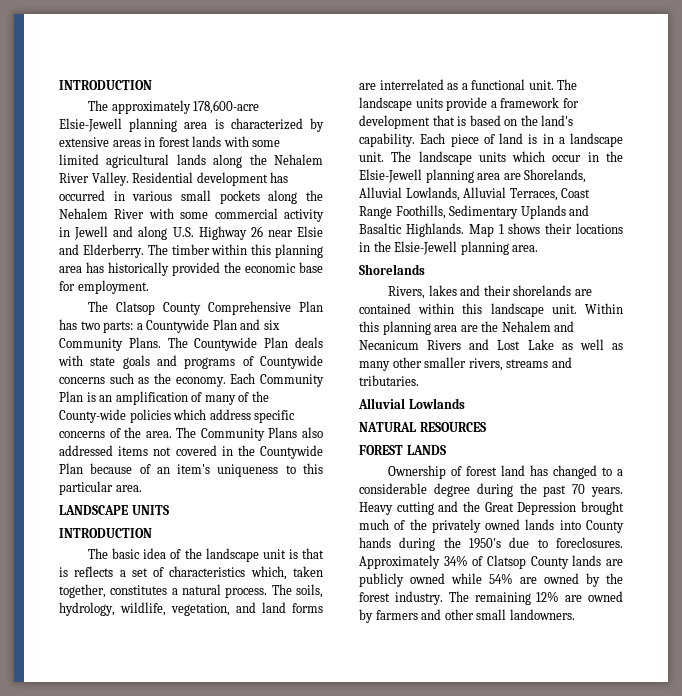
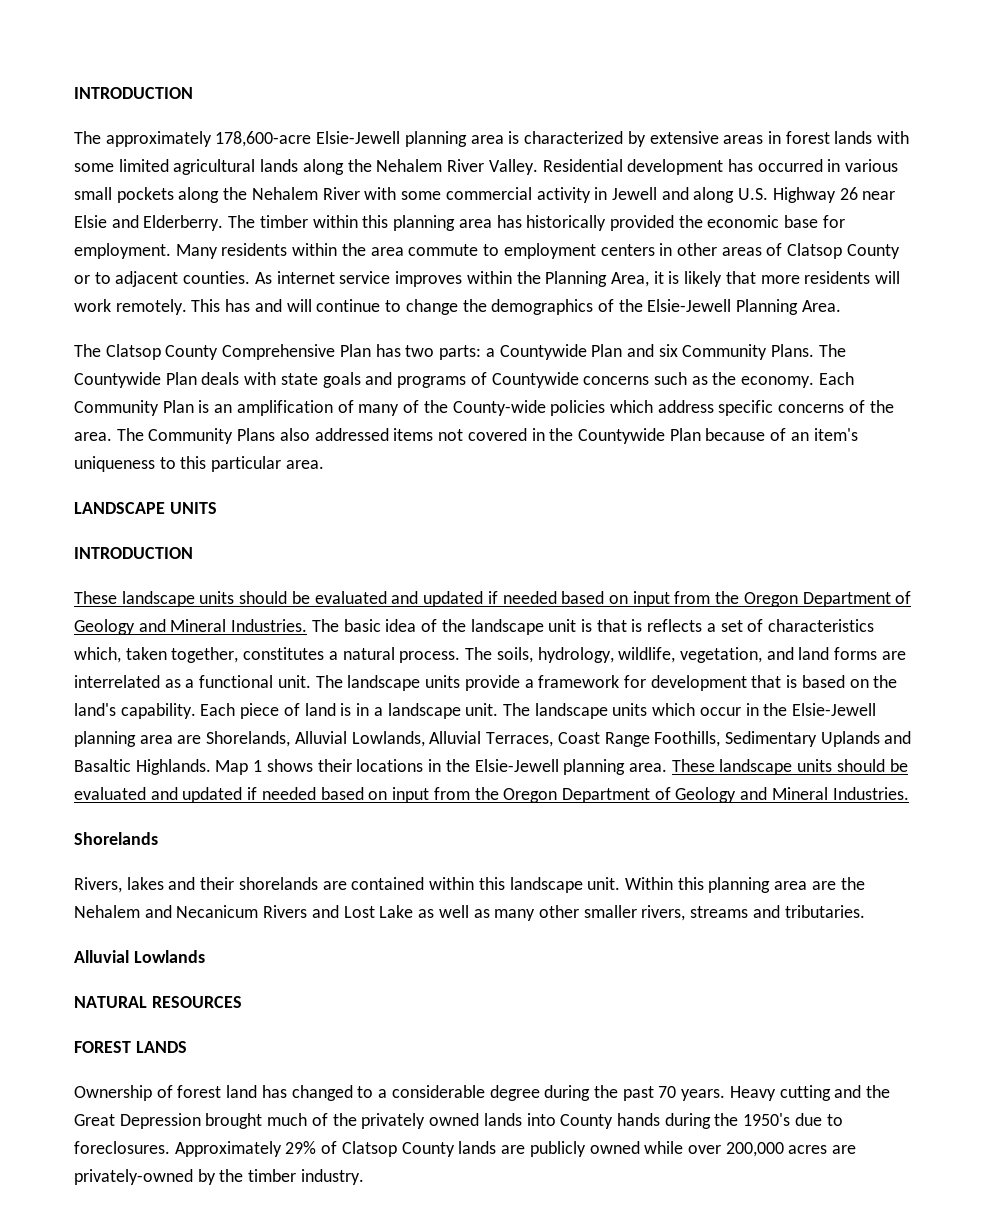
+ Many residents within the area commute to employment centers in other areas of Clatsop County or to adjacent counties. As internet service improves within the Planning Area, it is likely that more residents will work remotely. This has and will continue to change the demographics of the Elsie-Jewell Planning Area.
  LANDSCAPE UNITS
  INTRODUCTION
- The basic idea of the landscape unit is that is reflects a set of characteristics which, taken together, constitutes a natural process.
+ These landscape units should be evaluated and updated if needed based on input from the Oregon Department of Geology and Mineral Industries. The basic idea of the landscape unit is that is reflects a set of characteristics which, taken together, constitutes a natural process.
- Map 1 shows their locations in the Elsie-Jewell planning area.
+ Map 1 shows their locations in the Elsie-Jewell planning area. These landscape units should be evaluated and updated if needed based on input from the Oregon Department of Geology and Mineral Industries.
- Approximately 34% of Clatsop County lands are publicly owned while 54% are owned by the forest industry. The remaining 12% are owned by farmers and other small landowners.
+ Approximately 29% of Clatsop County lands are publicly owned while over 200,000 acres are privately-owned by the timber industry.

